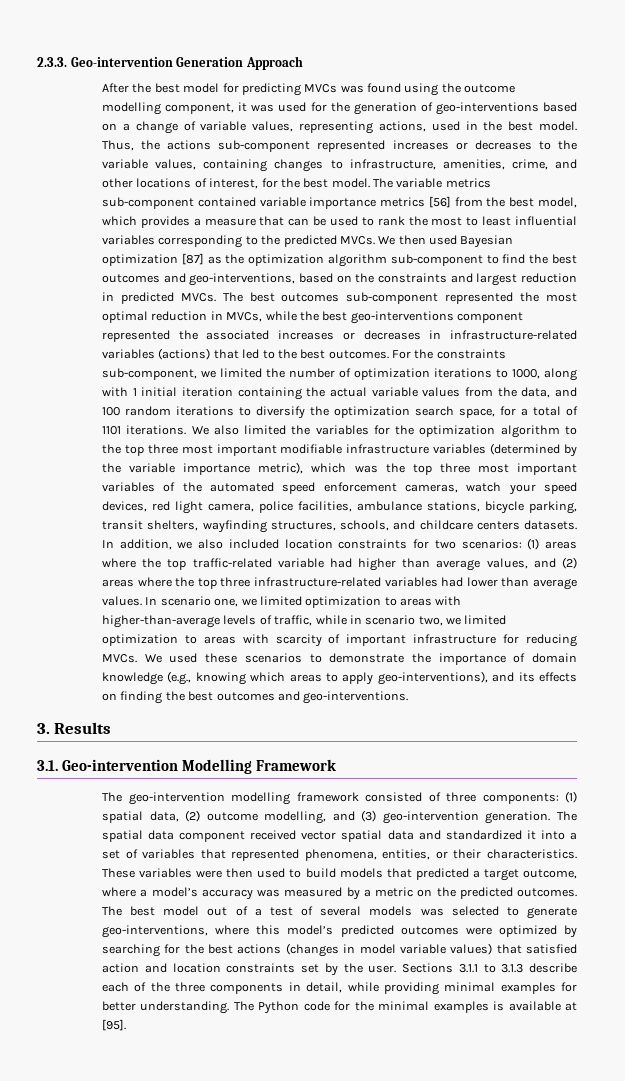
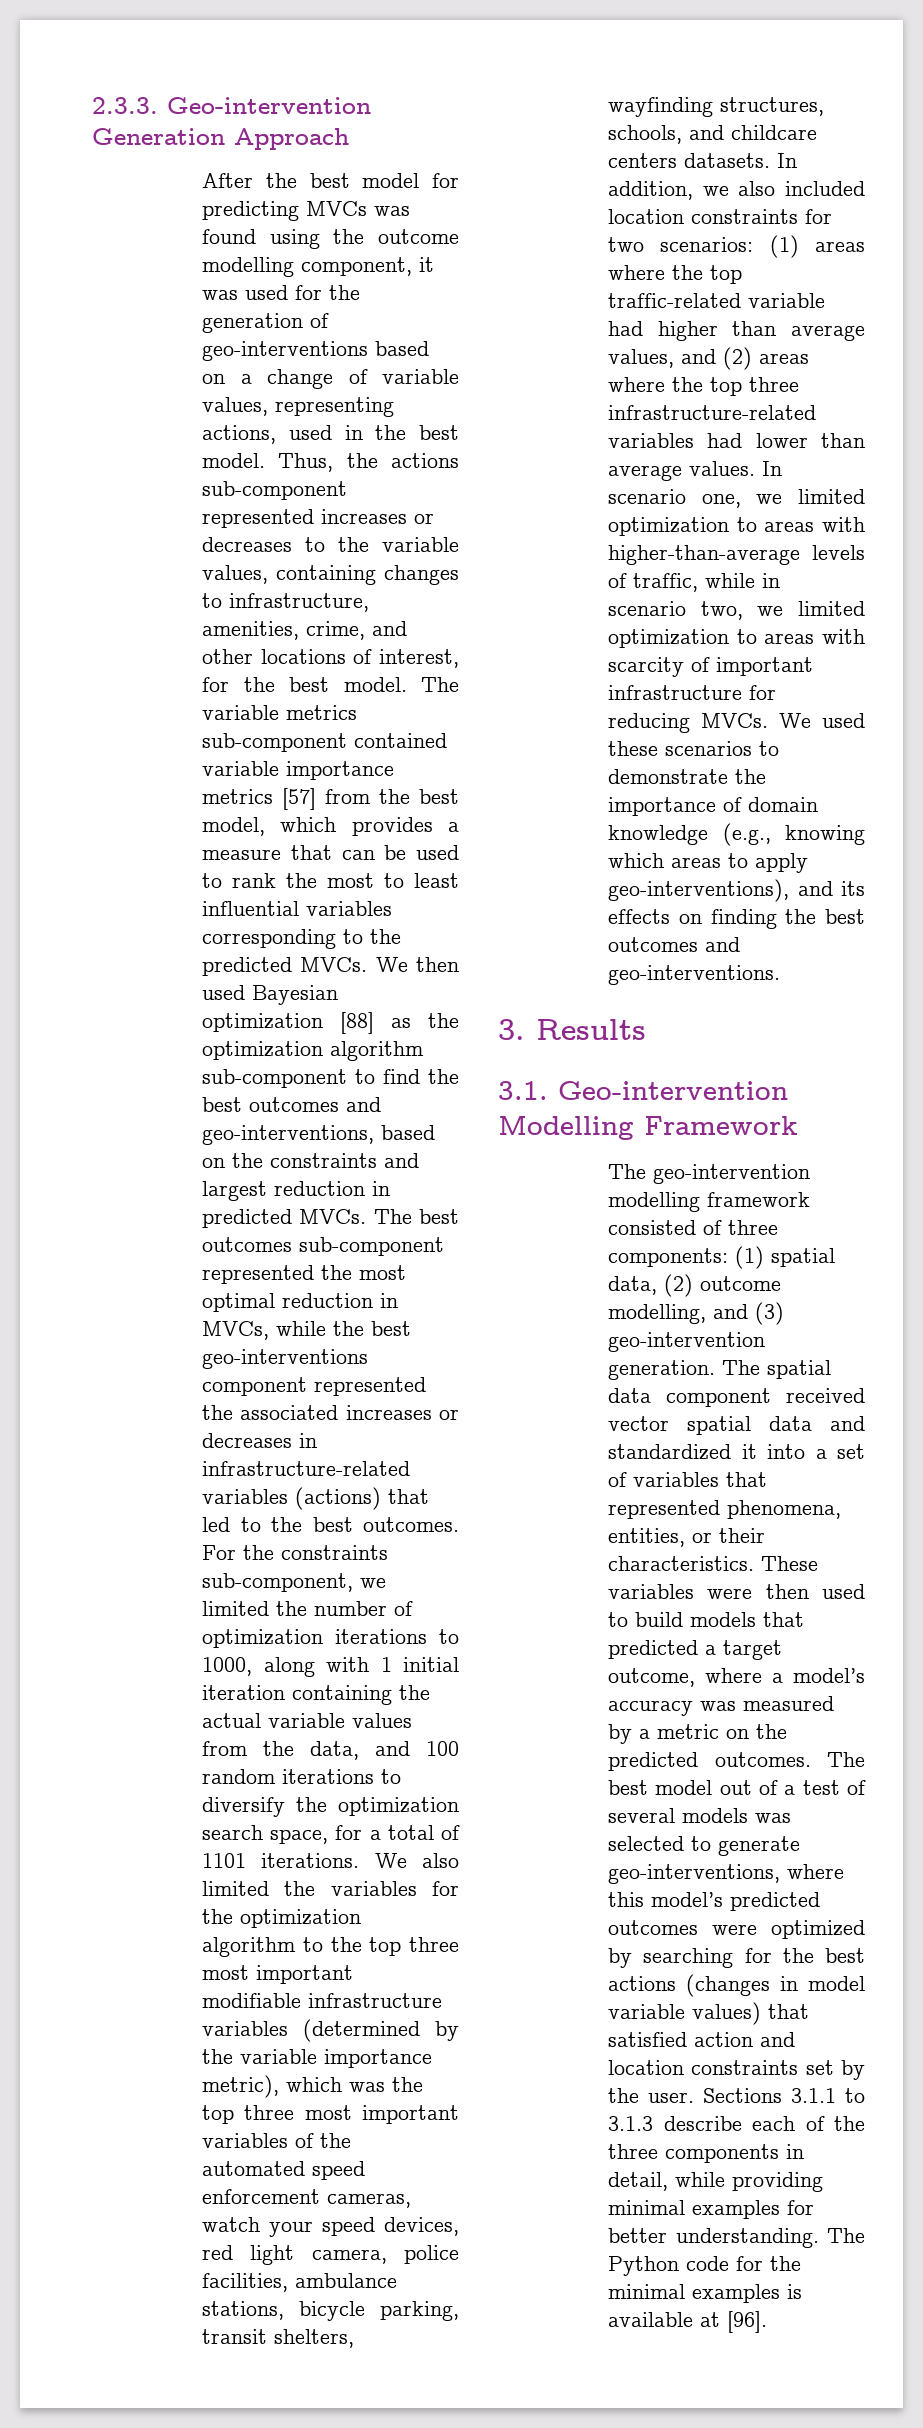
- The variable metrics sub-component contained variable importance metrics [56] from the best model, which provides a measure that can be used to rank the most to least influential variables corresponding to the predicted MVCs.
+ The variable metrics sub-component contained variable importance metrics [57] from the best model, which provides a measure that can be used to rank the most to least influential variables corresponding to the predicted MVCs.
- We then used Bayesian optimization [87] as the optimization algorithm sub-component to find the best outcomes and geo-interventions, based on the constraints and largest reduction in predicted MVCs.
+ We then used Bayesian optimization [88] as the optimization algorithm sub-component to find the best outcomes and geo-interventions, based on the constraints and largest reduction in predicted MVCs.
- The Python code for the minimal examples is available at [95].
+ The Python code for the minimal examples is available at [96].

